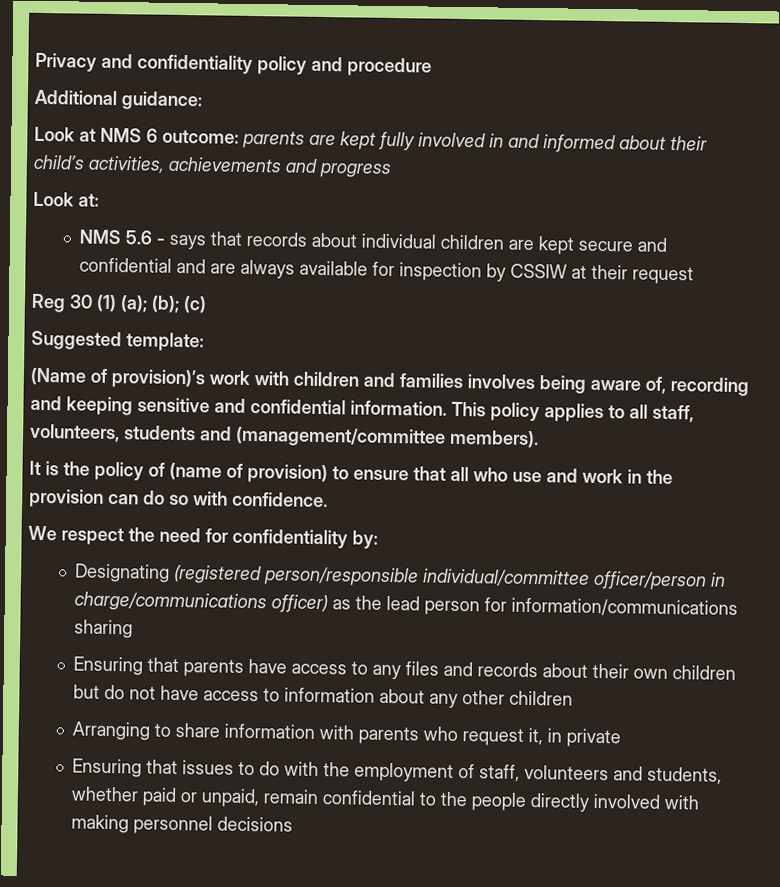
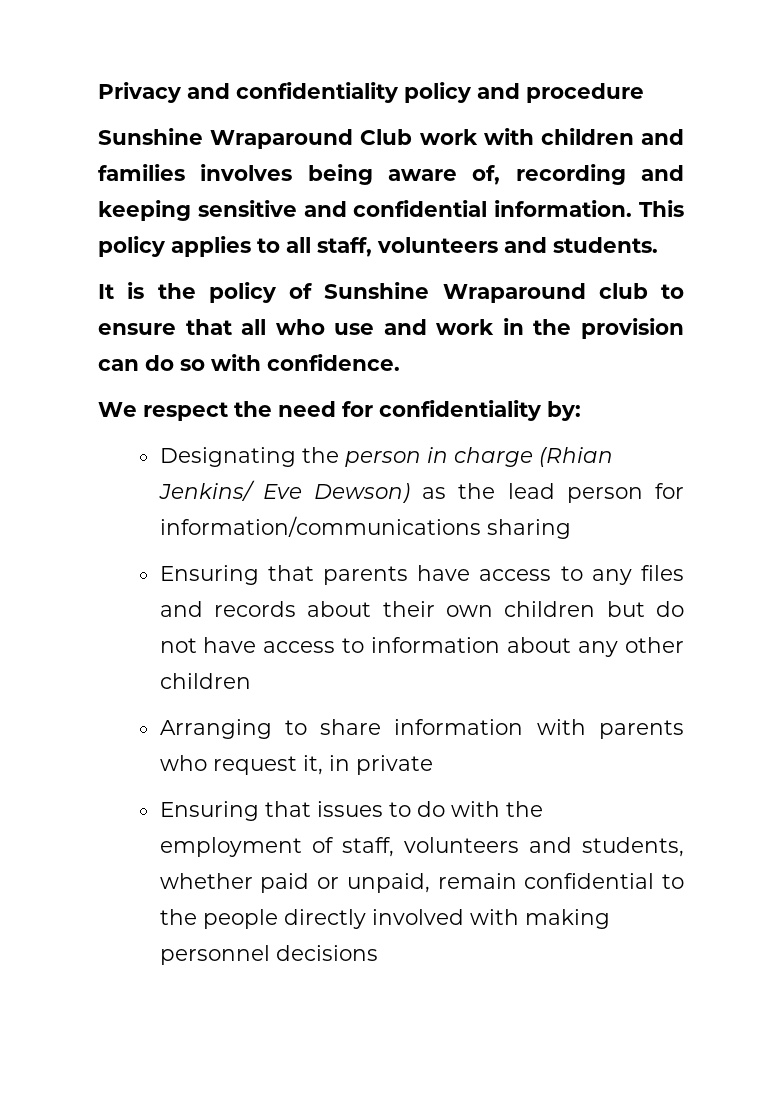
- Additional guidance:
- Look at NMS 6 outcome: parents are kept fully involved in and informed about their child’s activities, achievements and progress
- Look at:
- NMS 5.6 - says that records about individual children are kept secure and confidential and are always available for inspection by CSSIW at their request
- Reg 30 (1) (a); (b); (c)
- Suggested template:
- (Name of provision)’s work with children and families involves being aware of, recording and keeping sensitive and confidential information.
+ Sunshine Wraparound Club work with children and families involves being aware of, recording and keeping sensitive and confidential information.
- This policy applies to all staff, volunteers, students and (management/committee members).
+ This policy applies to all staff, volunteers and students.
- It is the policy of (name of provision) to ensure that all who use and work in the provision can do so with confidence.
+ It is the policy of Sunshine Wraparound club to ensure that all who use and work in the provision can do so with confidence.
- Designating (registered person/responsible individual/committee officer/person in charge/communications officer) as the lead person for information/communications sharing
+ Designating the person in charge (Rhian Jenkins/ Eve Dewson) as the lead person for information/communications sharing

